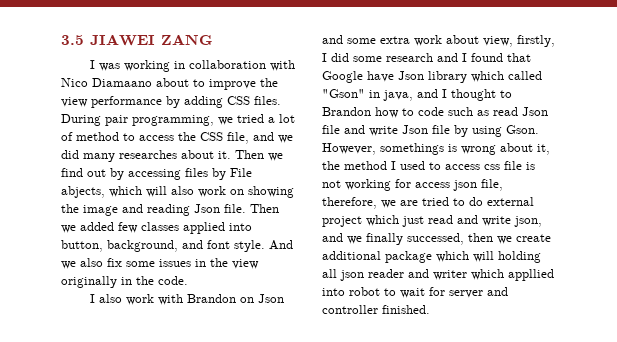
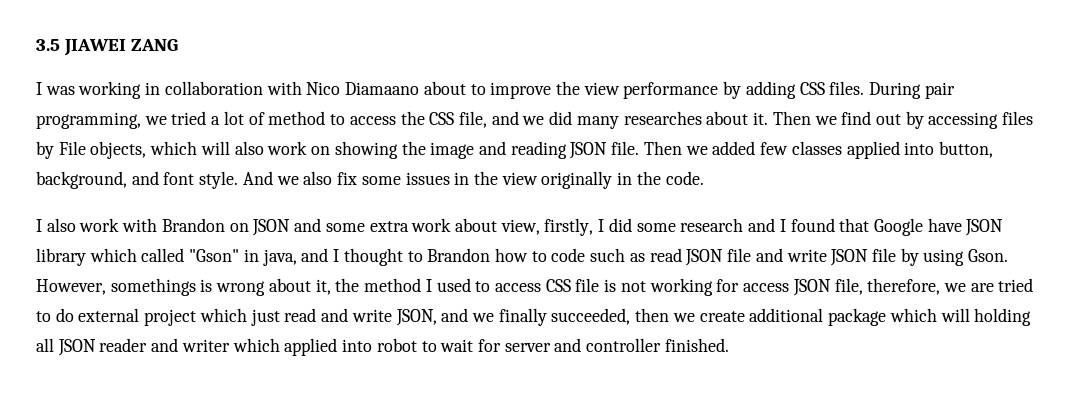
- Then we find out by accessing files by File abjects, which will also work on showing the image and reading Json file.
+ Then we find out by accessing files by File objects, which will also work on showing the image and reading JSON file.
- I also work with Brandon on Json and some extra work about view, firstly, I did some research and I found that Google have Json library which called "Gson" in java, and I thought to Brandon how to code such as read Json file and write Json file by using Gson.
+ I also work with Brandon on JSON and some extra work about view, firstly, I did some research and I found that Google have JSON library which called "Gson" in java, and I thought to Brandon how to code such as read JSON file and write JSON file by using Gson.
- However, somethings is wrong about it, the method I used to access css file is not working for access json file, therefore, we are tried to do external project which just read and write json, and we finally successed, then we create additional package which will holding all json reader and writer which appllied into robot to wait for server and controller finished.
+ However, somethings is wrong about it, the method I used to access CSS file is not working for access JSON file, therefore, we are tried to do external project which just read and write JSON, and we finally succeeded, then we create additional package which will holding all JSON reader and writer which applied into robot to wait for server and controller finished.

